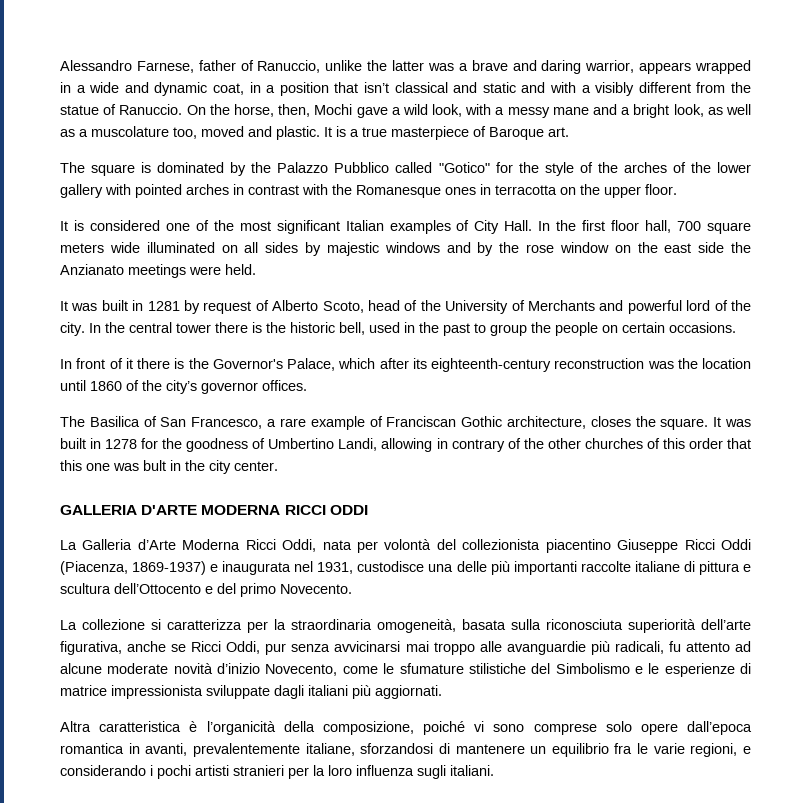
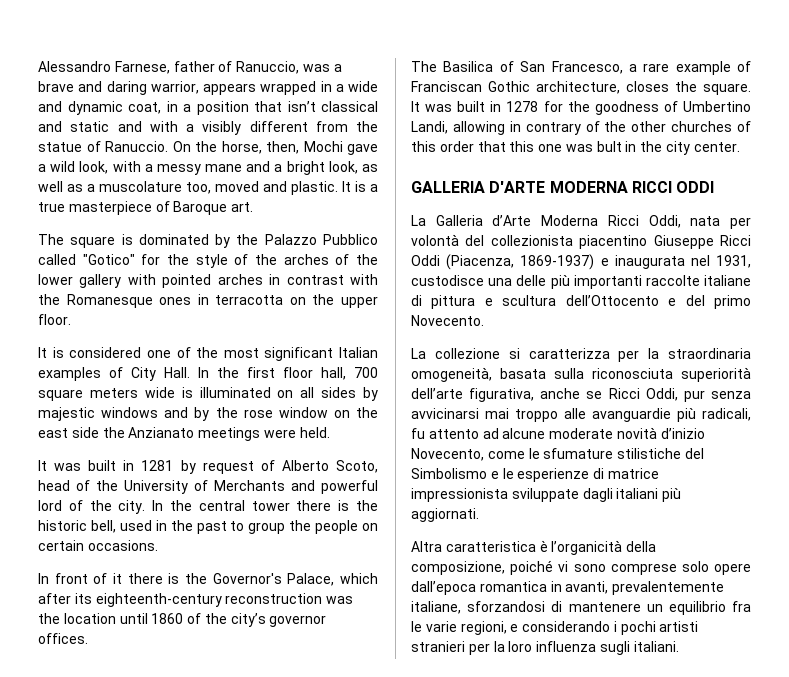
- Alessandro Farnese, father of Ranuccio, unlike the latter was a brave and daring warrior, appears wrapped in a wide and dynamic coat, in a position that isn’t classical and static and with a visibly different from the statue of Ranuccio.
+ Alessandro Farnese, father of Ranuccio, was a brave and daring warrior, appears wrapped in a wide and dynamic coat, in a position that isn’t classical and static and with a visibly different from the statue of Ranuccio.
- In the first floor hall, 700 square meters wide illuminated on all sides by majestic windows and by the rose window on the east side the Anzianato meetings were held.
+ In the first floor hall, 700 square meters wide is illuminated on all sides by majestic windows and by the rose window on the east side the Anzianato meetings were held.

